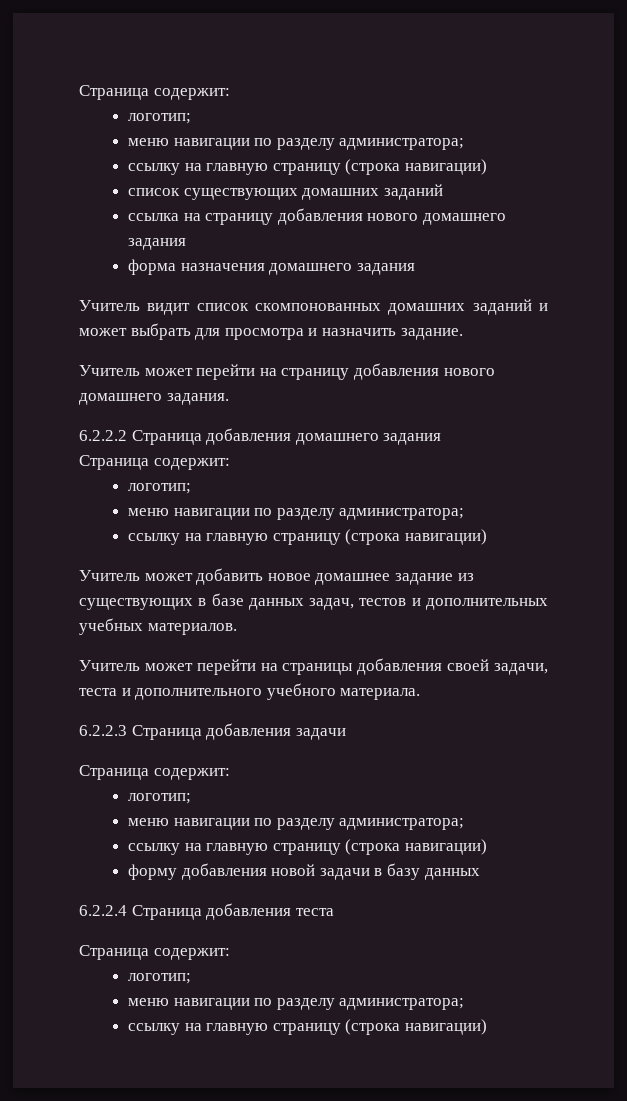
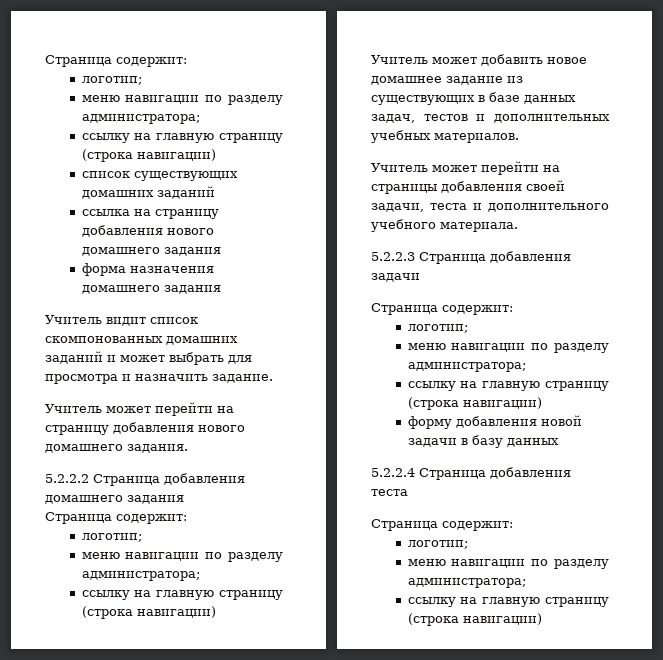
- 6.2.2.2 Страница добавления домашнего задания
+ 5.2.2.2 Страница добавления домашнего задания
- 6.2.2.3 Страница добавления задачи
+ 5.2.2.3 Страница добавления задачи
- 6.2.2.4 Страница добавления теста
+ 5.2.2.4 Страница добавления теста

